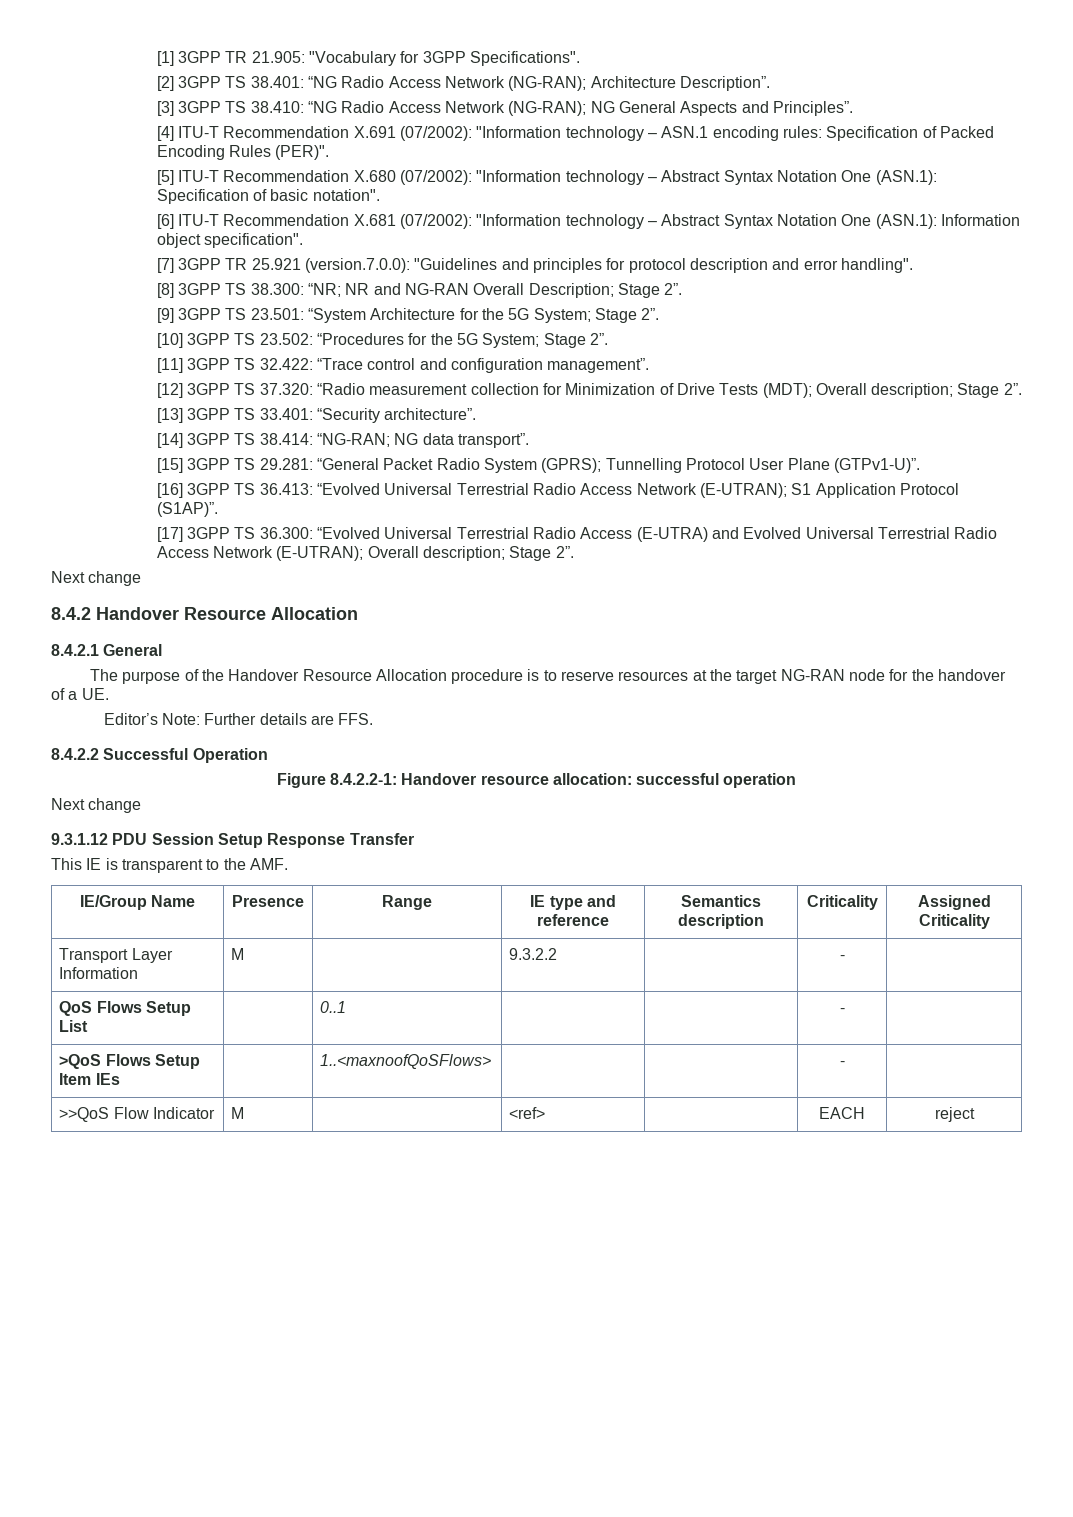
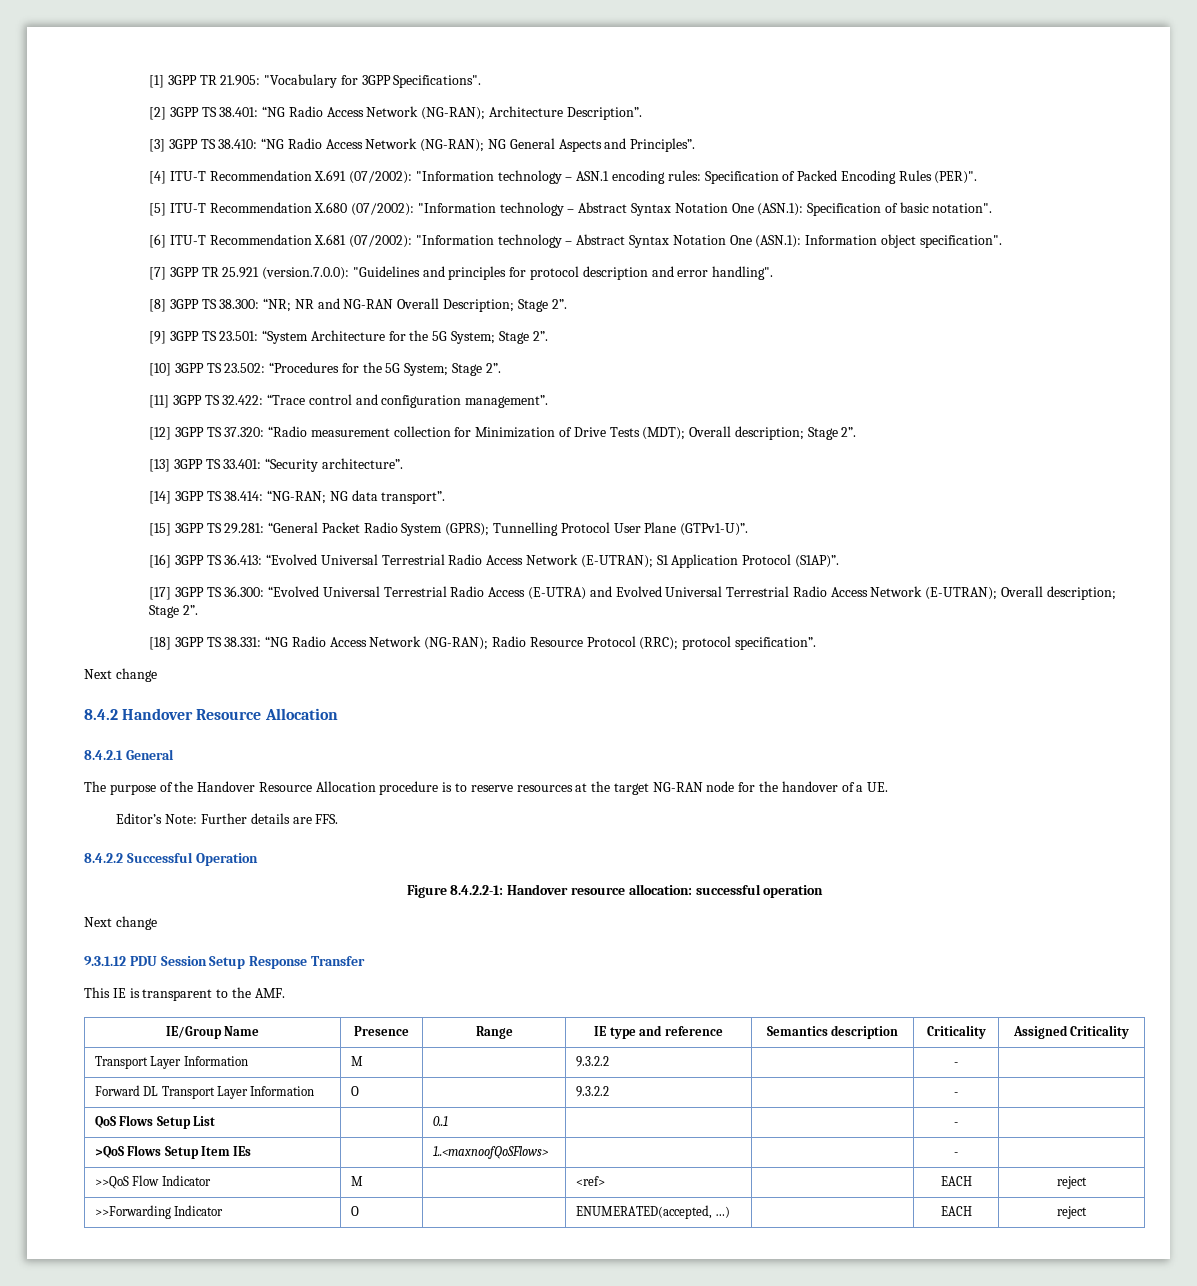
+ [18] 3GPP TS 38.331: “NG Radio Access Network (NG-RAN); Radio Resource Protocol (RRC); protocol specification”.
+ Forward DL Transport Layer Information | O | | 9.3.2.2 | | - |
+ >>Forwarding Indicator | O | | ENUMERATED(accepted, …) | | EACH | reject

